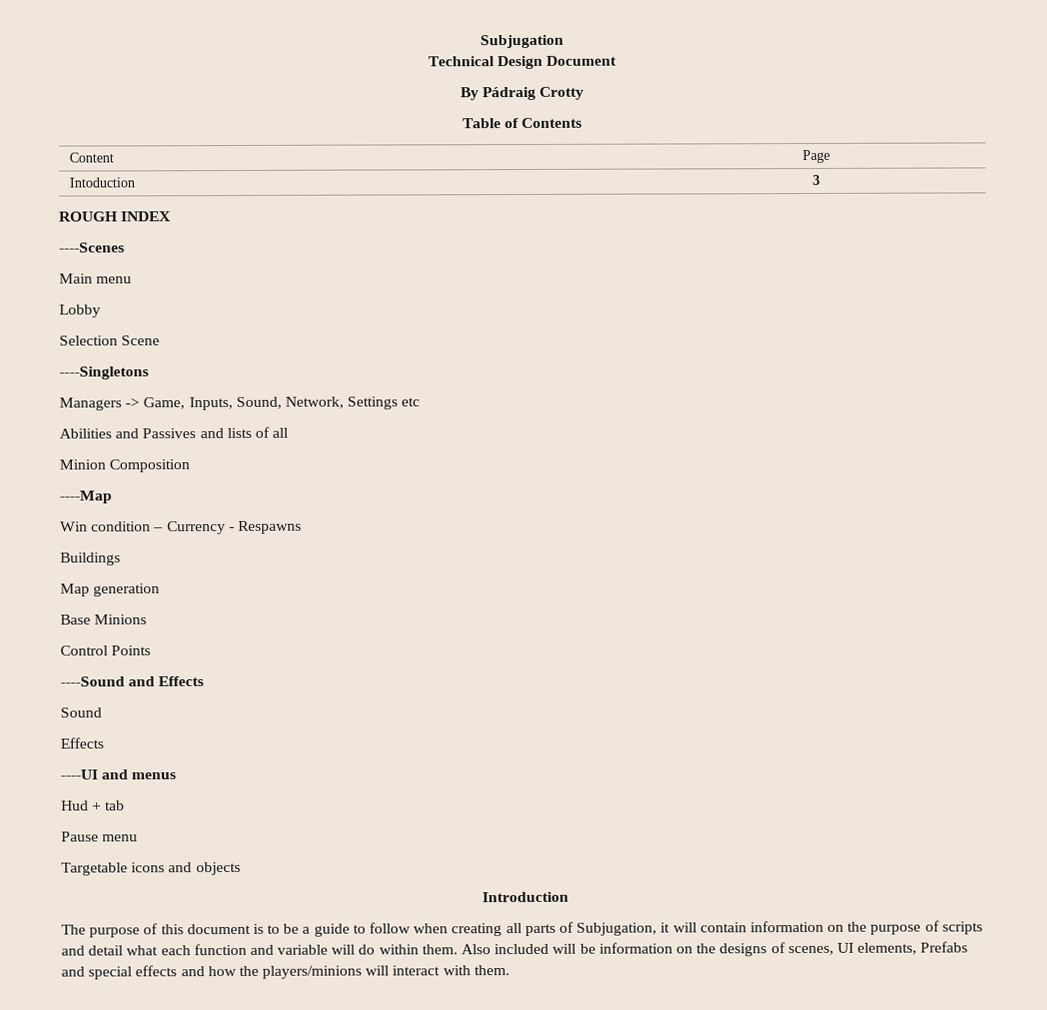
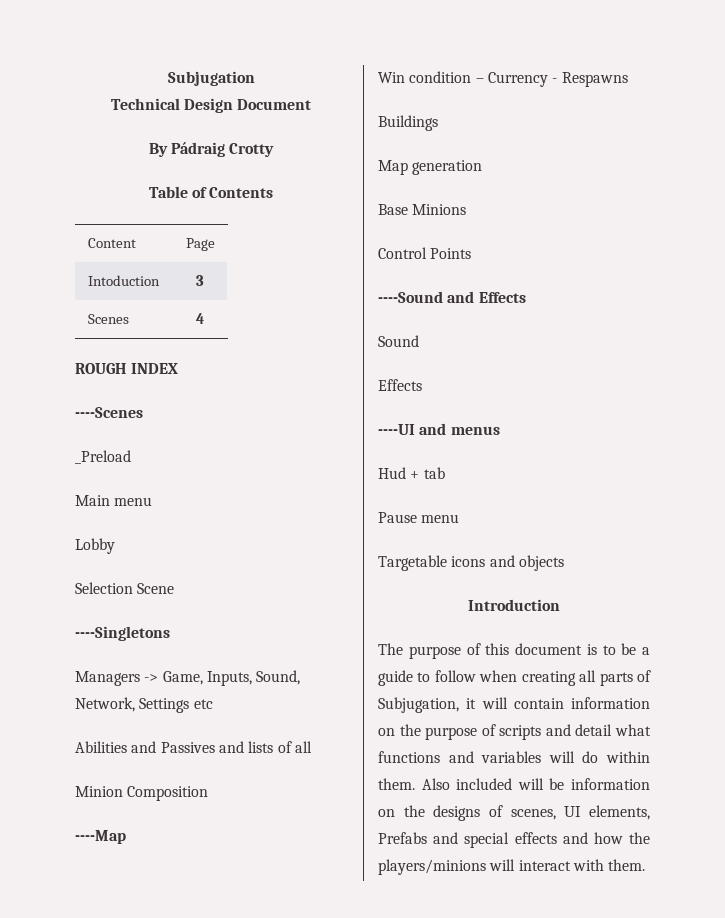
+ Scenes | 4
+ _Preload
- The purpose of this document is to be a guide to follow when creating all parts of Subjugation, it will contain information on the purpose of scripts and detail what each function and variable will do within them.
+ The purpose of this document is to be a guide to follow when creating all parts of Subjugation, it will contain information on the purpose of scripts and detail what functions and variables will do within them.

